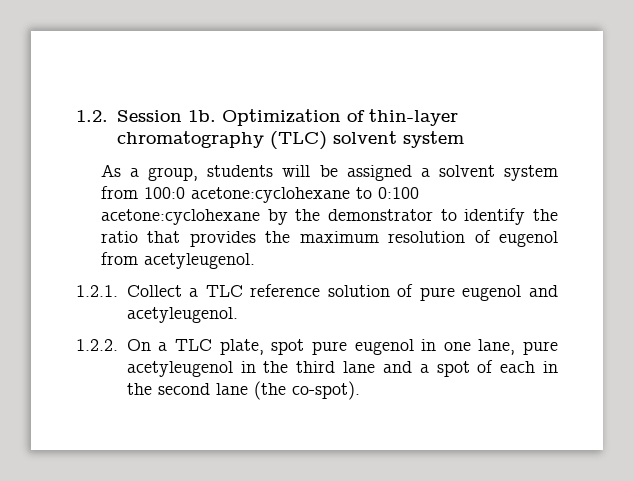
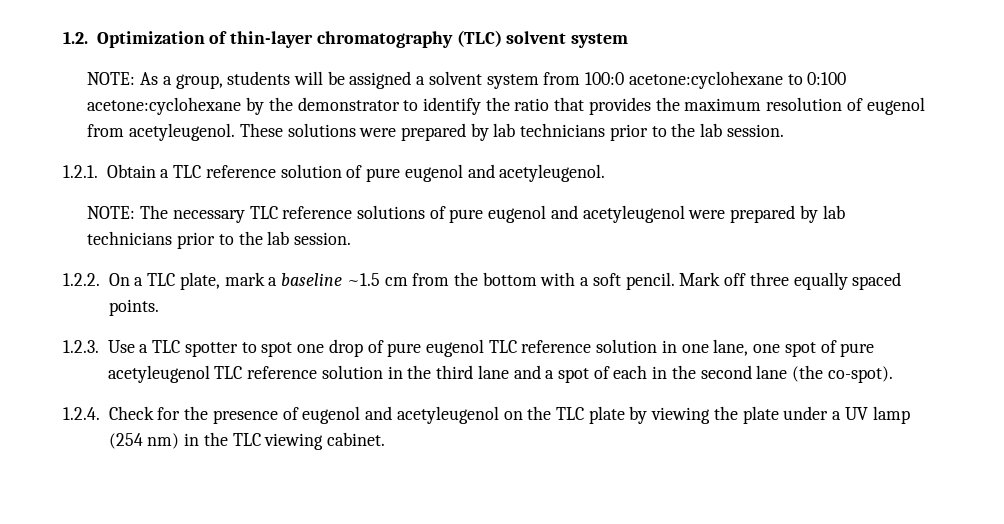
- 1.2. Session 1b. Optimization of thin-layer chromatography (TLC) solvent system
+ 1.2. Optimization of thin-layer chromatography (TLC) solvent system
- As a group, students will be assigned a solvent system from 100:0 acetone:cyclohexane to 0:100 acetone:cyclohexane by the demonstrator to identify the ratio that provides the maximum resolution of eugenol from acetyleugenol.
+ NOTE: As a group, students will be assigned a solvent system from 100:0 acetone:cyclohexane to 0:100 acetone:cyclohexane by the demonstrator to identify the ratio that provides the maximum resolution of eugenol from acetyleugenol. These solutions were prepared by lab technicians prior to the lab session.
- 1.2.1. Collect a TLC reference solution of pure eugenol and acetyleugenol.
+ 1.2.1. Obtain a TLC reference solution of pure eugenol and acetyleugenol.
+ NOTE: The necessary TLC reference solutions of pure eugenol and acetyleugenol were prepared by lab technicians prior to the lab session.
- 1.2.2. On a TLC plate, spot pure eugenol in one lane, pure acetyleugenol in the third lane and a spot of each in the second lane (the co-spot).
+ 1.2.2. On a TLC plate, mark a baseline ~1.5 cm from the bottom with a soft pencil. Mark off three equally spaced points.
+ 1.2.3. Use a TLC spotter to spot one drop of pure eugenol TLC reference solution in one lane, one spot of pure acetyleugenol TLC reference solution in the third lane and a spot of each in the second lane (the co-spot).
+ 1.2.4. Check for the presence of eugenol and acetyleugenol on the TLC plate by viewing the plate under a UV lamp (254 nm) in the TLC viewing cabinet.

